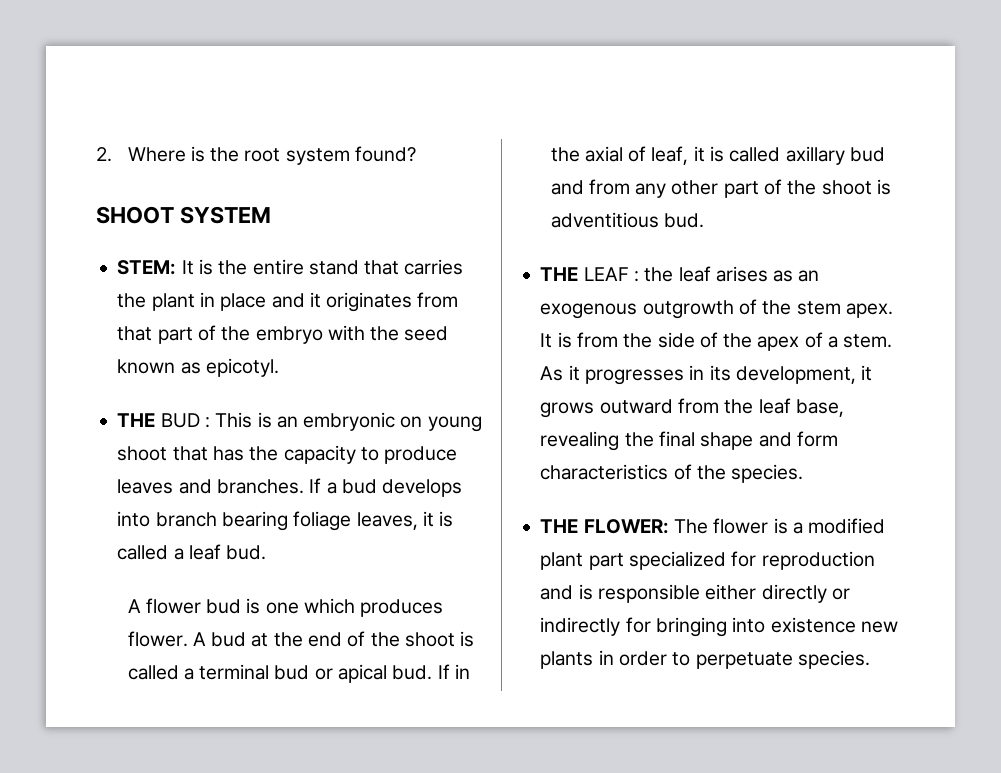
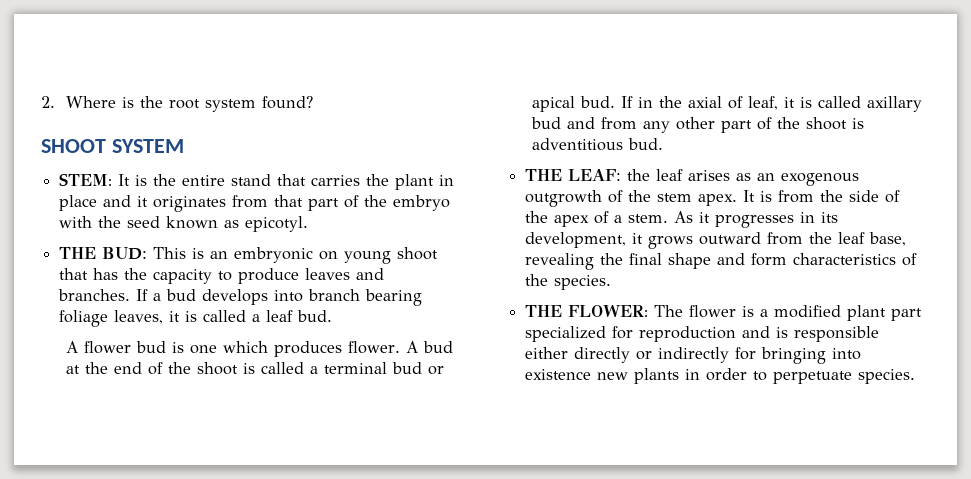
- THE BUD : This is an embryonic on young shoot that has the capacity to produce leaves and branches.
+ THE BUD: This is an embryonic on young shoot that has the capacity to produce leaves and branches.
- THE LEAF : the leaf arises as an exogenous outgrowth of the stem apex.
+ THE LEAF: the leaf arises as an exogenous outgrowth of the stem apex.

